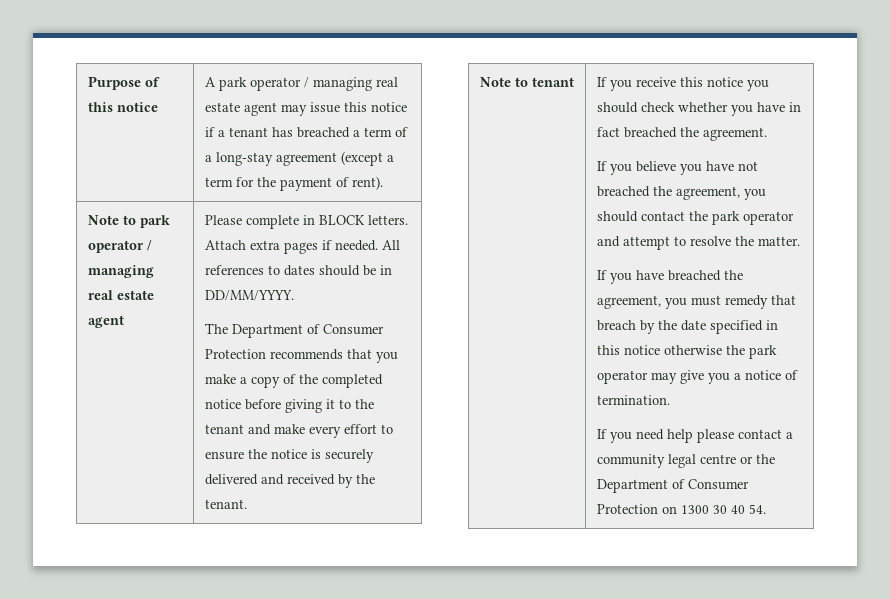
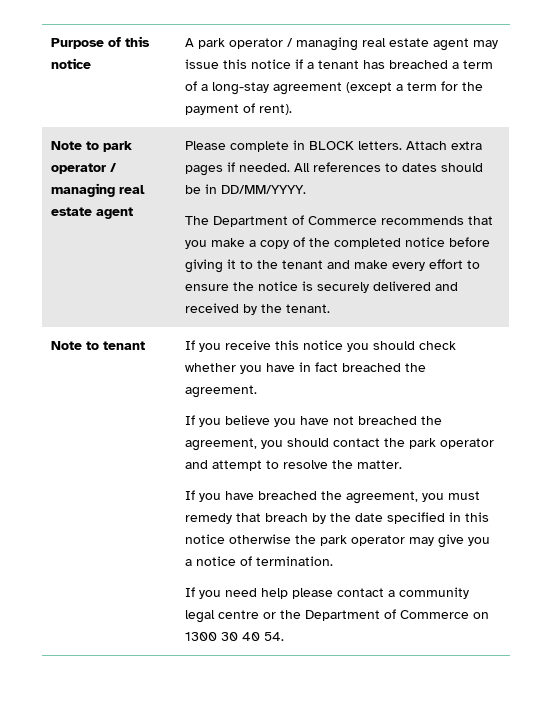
- The Department of Consumer Protection recommends that you make a copy of the completed notice before giving it to the tenant and make every effort to ensure the notice is securely delivered and received by the tenant.
+ The Department of Commerce recommends that you make a copy of the completed notice before giving it to the tenant and make every effort to ensure the notice is securely delivered and received by the tenant.
- If you need help please contact a community legal centre or the Department of Consumer Protection on 1300 30 40 54.
+ If you need help please contact a community legal centre or the Department of Commerce on 1300 30 40 54.

